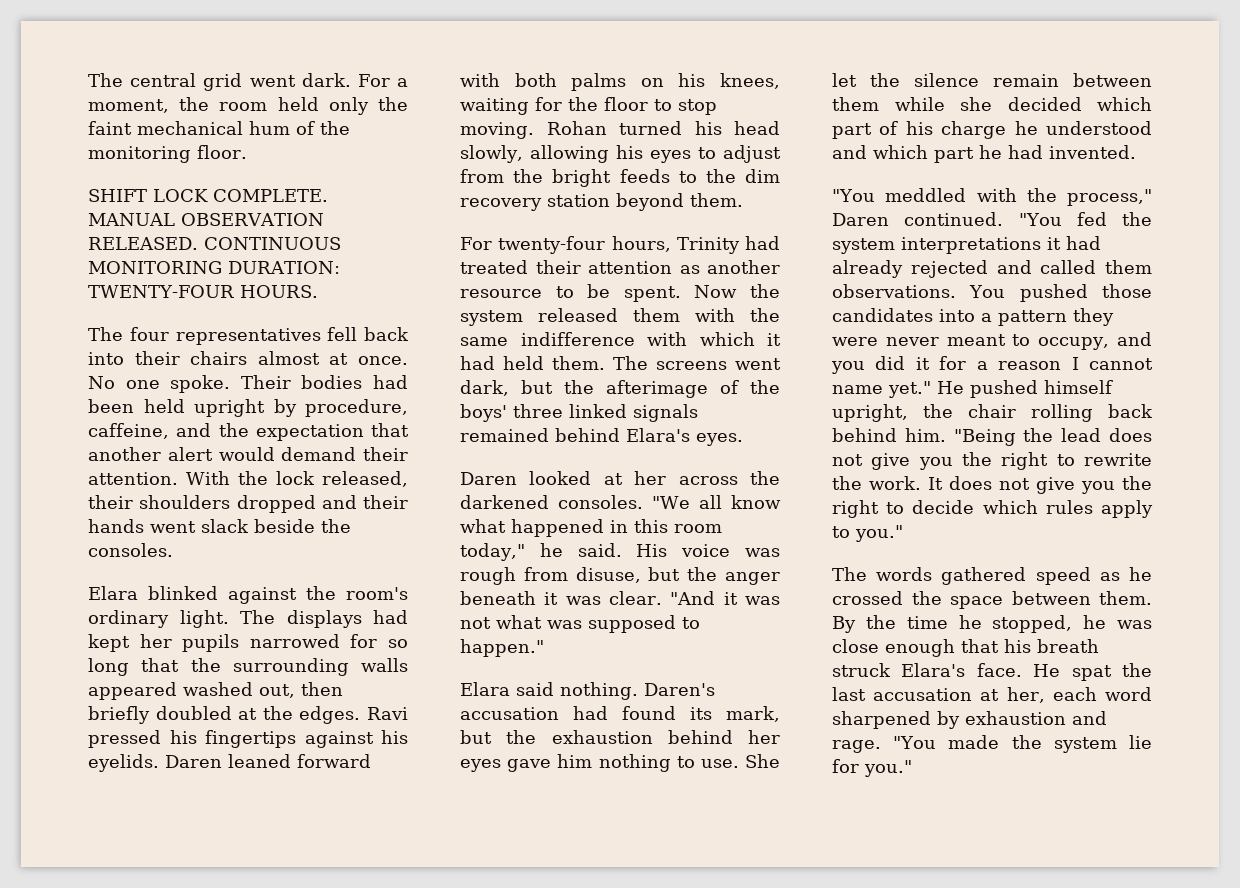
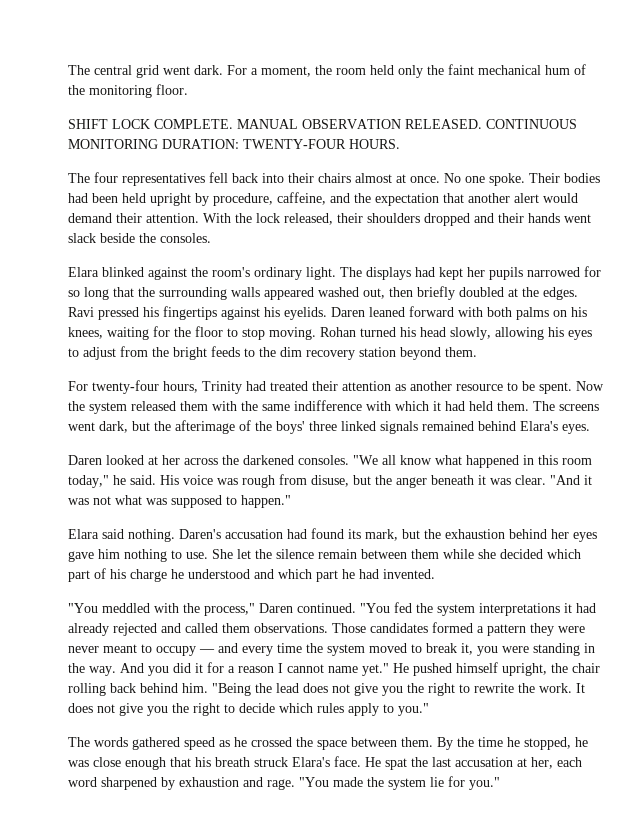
- You pushed those candidates into a pattern they were never meant to occupy, and you did it for a reason I cannot name yet."
+ Those candidates formed a pattern they were never meant to occupy — and every time the system moved to break it, you were standing in the way. And you did it for a reason I cannot name yet."

